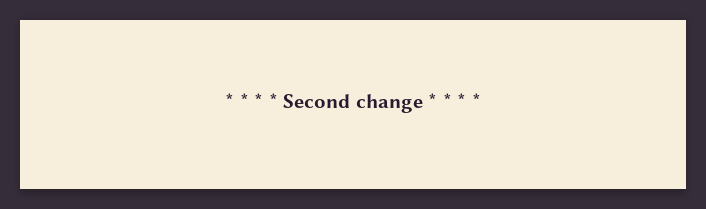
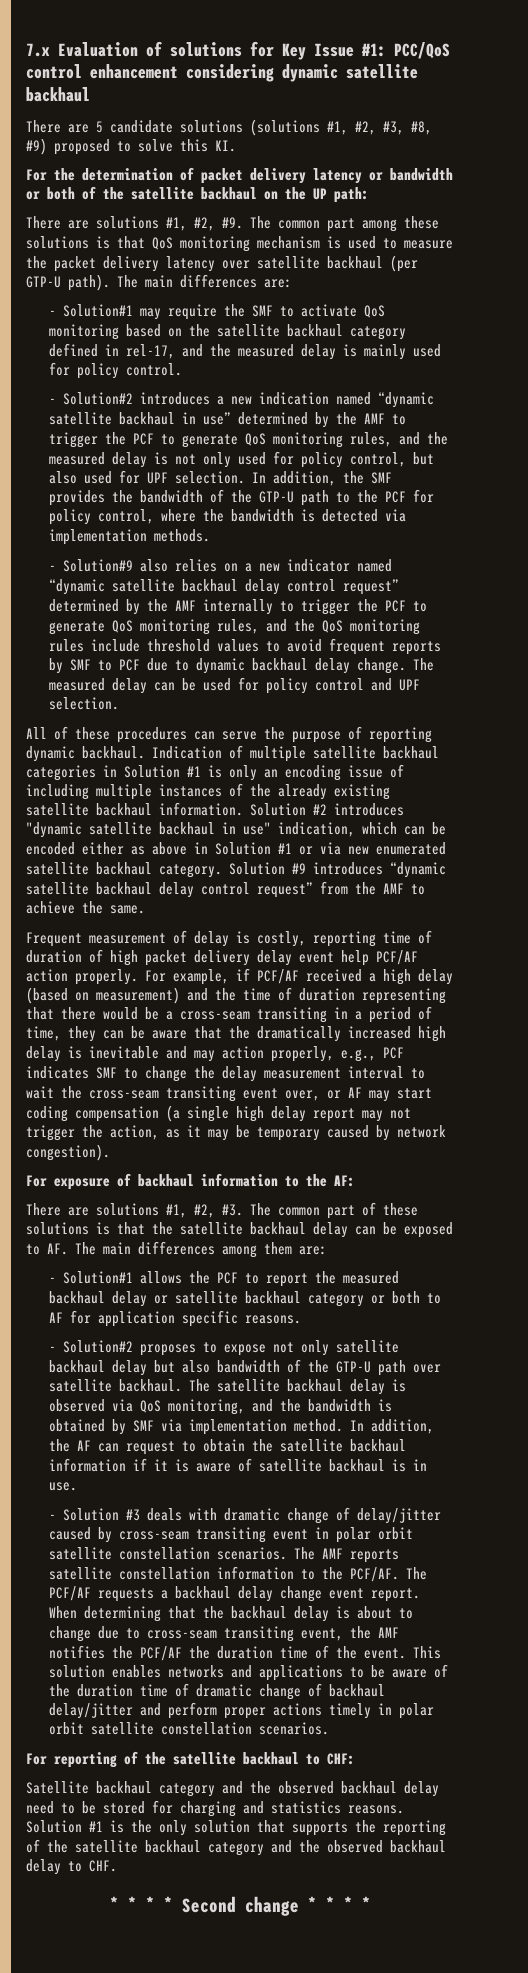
+ 7.x Evaluation of solutions for Key Issue #1: PCC/QoS control enhancement considering dynamic satellite backhaul
+ There are 5 candidate solutions (solutions #1, #2, #3, #8, #9) proposed to solve this KI.
+ For the determination of packet delivery latency or bandwidth or both of the satellite backhaul on the UP path:
+ There are solutions #1, #2, #9. The common part among these solutions is that QoS monitoring mechanism is used to measure the packet delivery latency over satellite backhaul (per GTP-U path). The main differences are:
+ - Solution#1 may require the SMF to activate QoS monitoring based on the satellite backhaul category defined in rel-17, and the measured delay is mainly used for policy control.
+ - Solution#2 introduces a new indication named “dynamic satellite backhaul in use” determined by the AMF to trigger the PCF to generate QoS monitoring rules, and the measured delay is not only used for policy control, but also used for UPF selection. In addition, the SMF provides the bandwidth of the GTP-U path to the PCF for policy control, where the bandwidth is detected via implementation methods.
+ - Solution#9 also relies on a new indicator named “dynamic satellite backhaul delay control request” determined by the AMF internally to trigger the PCF to generate QoS monitoring rules, and the QoS monitoring rules include threshold values to avoid frequent reports by SMF to PCF due to dynamic backhaul delay change. The measured delay can be used for policy control and UPF selection.
+ All of these procedures can serve the purpose of reporting dynamic backhaul. Indication of multiple satellite backhaul categories in Solution #1 is only an encoding issue of including multiple instances of the already existing satellite backhaul information. Solution #2 introduces "dynamic satellite backhaul in use" indication, which can be encoded either as above in Solution #1 or via new enumerated satellite backhaul category. Solution #9 introduces “dynamic satellite backhaul delay control request” from the AMF to achieve the same.
+ Frequent measurement of delay is costly, reporting time of duration of high packet delivery delay event help PCF/AF action properly. For example, if PCF/AF received a high delay (based on measurement) and the time of duration representing that there would be a cross-seam transiting in a period of time, they can be aware that the dramatically increased high delay is inevitable and may action properly, e.g., PCF indicates SMF to change the delay measurement interval to wait the cross-seam transiting event over, or AF may start coding compensation (a single high delay report may not trigger the action, as it may be temporary caused by network congestion).
+ For exposure of backhaul information to the AF:
+ There are solutions #1, #2, #3. The common part of these solutions is that the satellite backhaul delay can be exposed to AF. The main differences among them are:
+ - Solution#1 allows the PCF to report the measured backhaul delay or satellite backhaul category or both to AF for application specific reasons.
+ - Solution#2 proposes to expose not only satellite backhaul delay but also bandwidth of the GTP-U path over satellite backhaul. The satellite backhaul delay is observed via QoS monitoring, and the bandwidth is obtained by SMF via implementation method. In addition, the AF can request to obtain the satellite backhaul information if it is aware of satellite backhaul is in use.
+ - Solution #3 deals with dramatic change of delay/jitter caused by cross-seam transiting event in polar orbit satellite constellation scenarios. The AMF reports satellite constellation information to the PCF/AF. The PCF/AF requests a backhaul delay change event report. When determining that the backhaul delay is about to change due to cross-seam transiting event, the AMF notifies the PCF/AF the duration time of the event. This solution enables networks and applications to be aware of the duration time of dramatic change of backhaul delay/jitter and perform proper actions timely in polar orbit satellite constellation scenarios.
+ For reporting of the satellite backhaul to CHF:
+ Satellite backhaul category and the observed backhaul delay need to be stored for charging and statistics reasons. Solution #1 is the only solution that supports the reporting of the satellite backhaul category and the observed backhaul delay to CHF.

